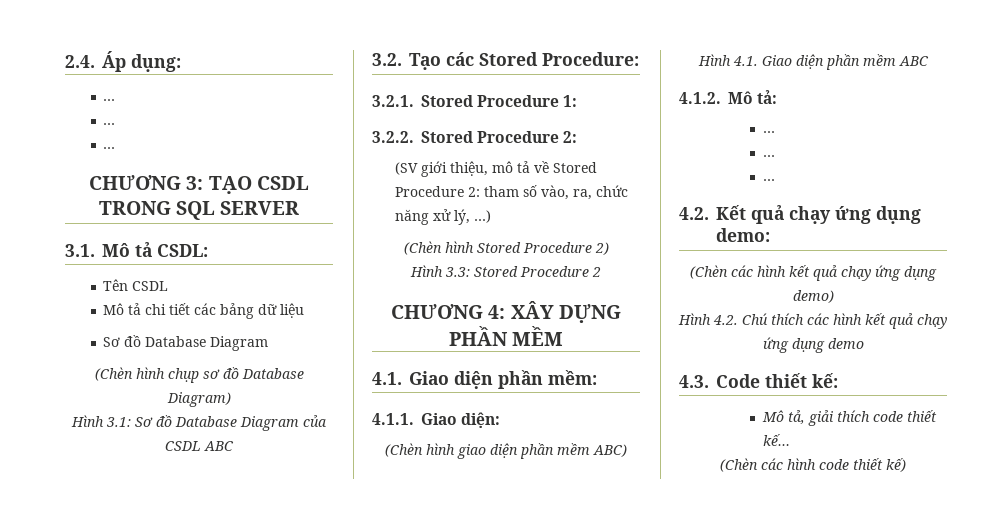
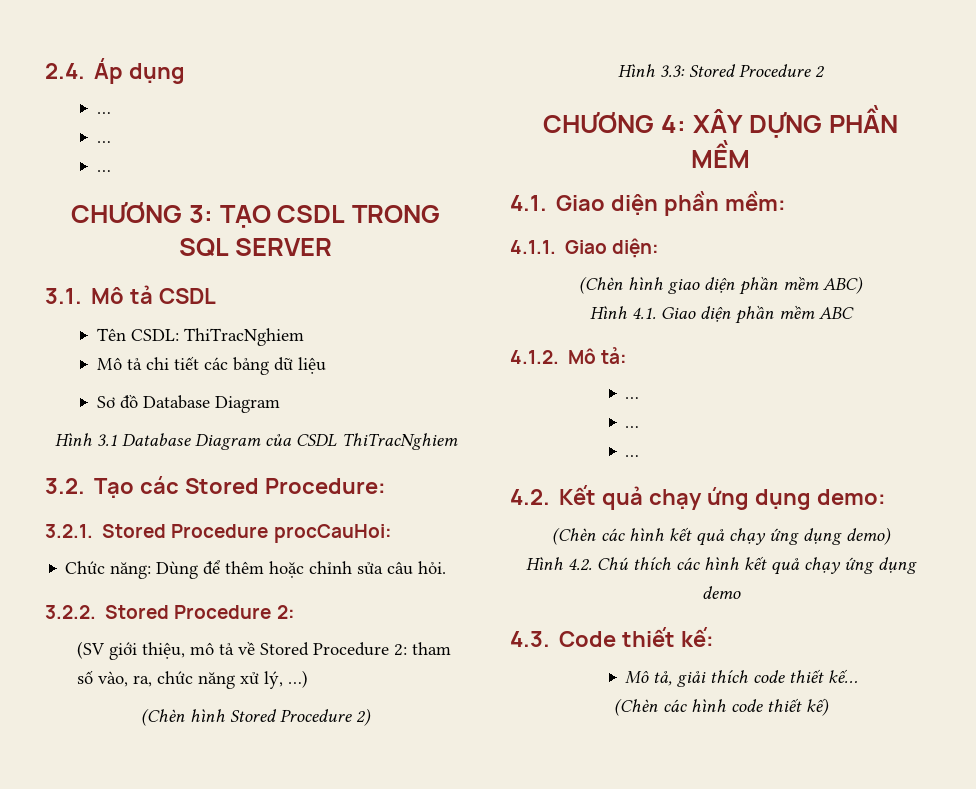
- 2.4. Áp dụng:
+ 2.4. Áp dụng
- 3.1. Mô tả CSDL:
+ 3.1. Mô tả CSDL
- Tên CSDL
+ Tên CSDL: ThiTracNghiem
- (Chèn hình chụp sơ đồ Database Diagram)
- Hình 3.1: Sơ đồ Database Diagram của CSDL ABC
+ Hình 3.1 Database Diagram của CSDL ThiTracNghiem
- 3.2.1. Stored Procedure 1:
+ 3.2.1. Stored Procedure procCauHoi:
+ Chức năng: Dùng để thêm hoặc chỉnh sửa câu hỏi.

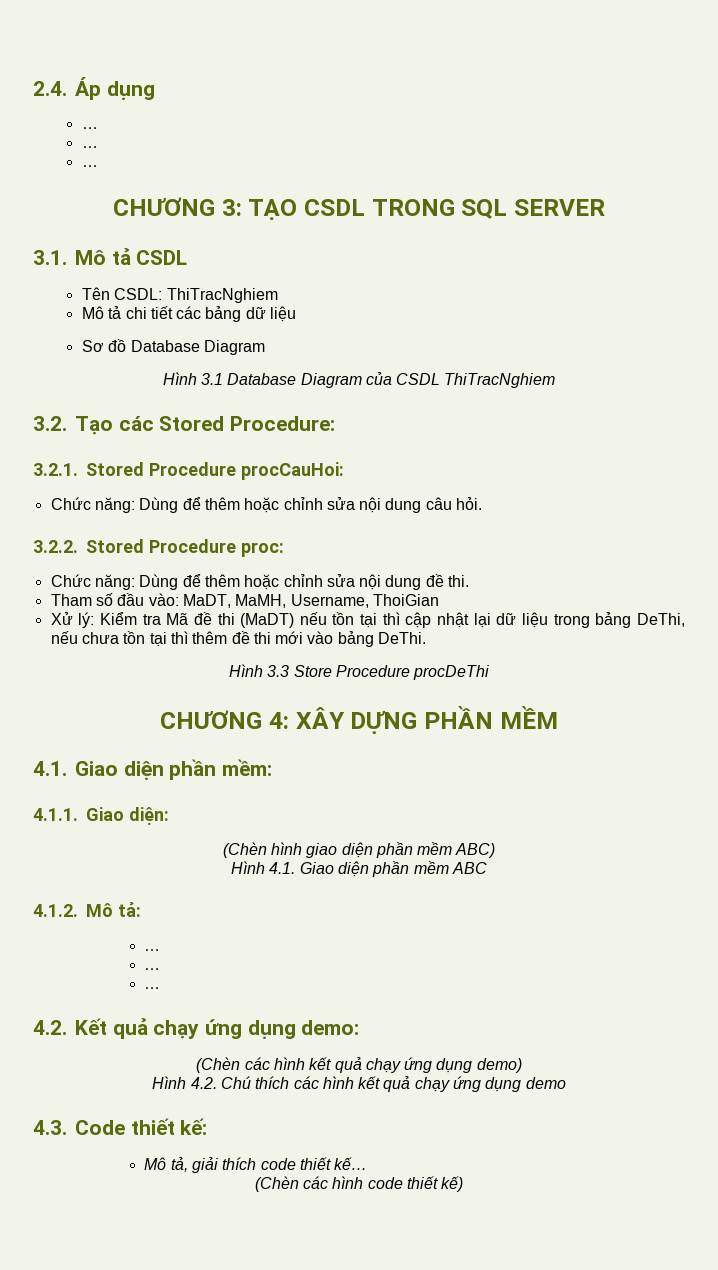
- Chức năng: Dùng để thêm hoặc chỉnh sửa câu hỏi.
+ Chức năng: Dùng để thêm hoặc chỉnh sửa nội dung câu hỏi.
- 3.2.2. Stored Procedure 2:
- (SV giới thiệu, mô tả về Stored Procedure 2: tham số vào, ra, chức năng xử lý, …)
- (Chèn hình Stored Procedure 2)
- Hình 3.3: Stored Procedure 2
+ 3.2.2. Stored Procedure proc:
+ Chức năng: Dùng để thêm hoặc chỉnh sửa nội dung đề thi.
+ Tham số đầu vào: MaDT, MaMH, Username, ThoiGian
+ Xử lý: Kiểm tra Mã đề thi (MaDT) nếu tồn tại thì cập nhật lại dữ liệu trong bảng DeThi, nếu chưa tồn tại thì thêm đề thi mới vào bảng DeThi.
+ Hình 3.3 Store Procedure procDeThi

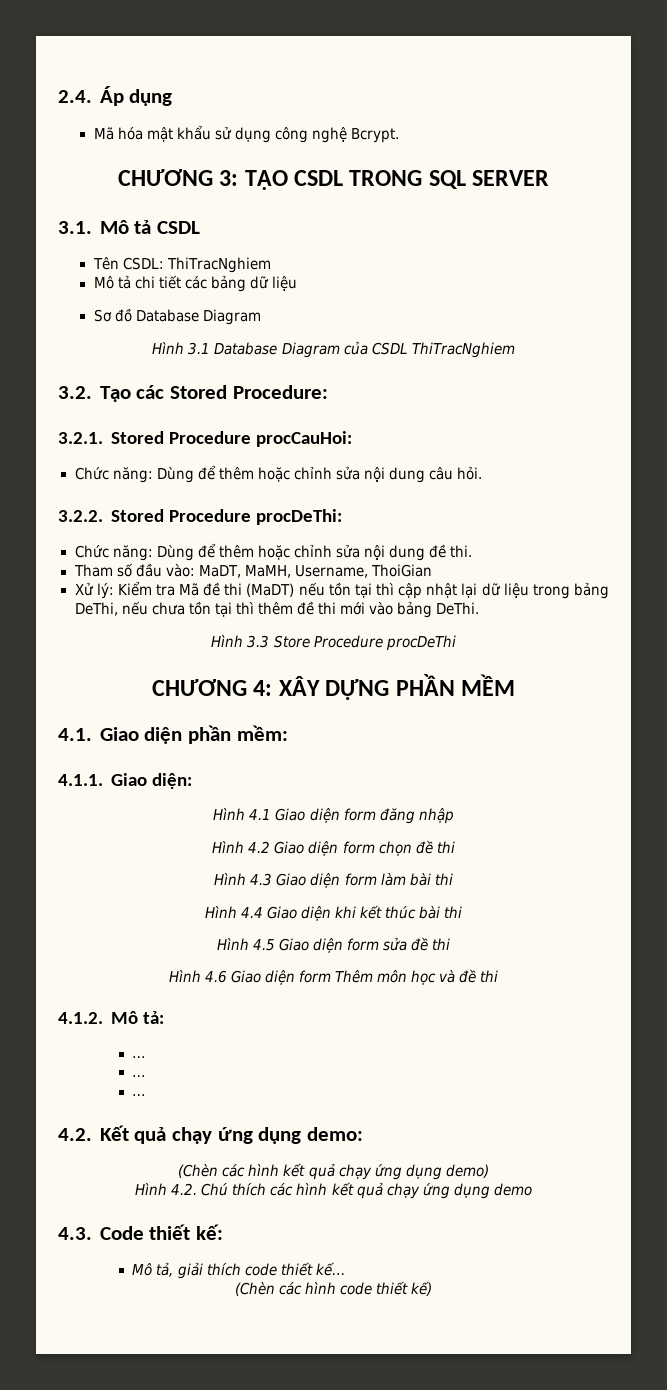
  2.4. Áp dụng
- …
- …
- …
+ Mã hóa mật khẩu sử dụng công nghệ Bcrypt.
- 3.2.2. Stored Procedure proc:
+ 3.2.2. Stored Procedure procDeThi:
- (Chèn hình giao diện phần mềm ABC)
- Hình 4.1. Giao diện phần mềm ABC
+ Hình 4.1 Giao diện form đăng nhập
+ Hình 4.2 Giao diện form chọn đề thi
+ Hình 4.3 Giao diện form làm bài thi
+ Hình 4.4 Giao diện khi kết thúc bài thi
+ Hình 4.5 Giao diện form sửa đề thi
+ Hình 4.6 Giao diện form Thêm môn học và đề thi

